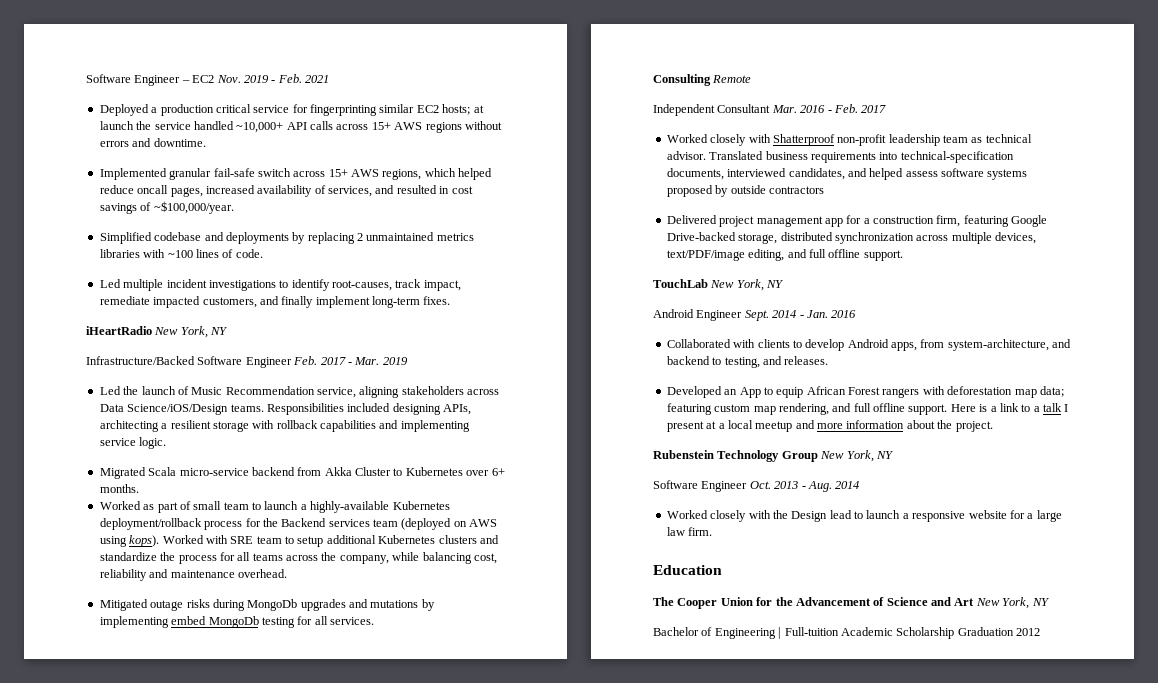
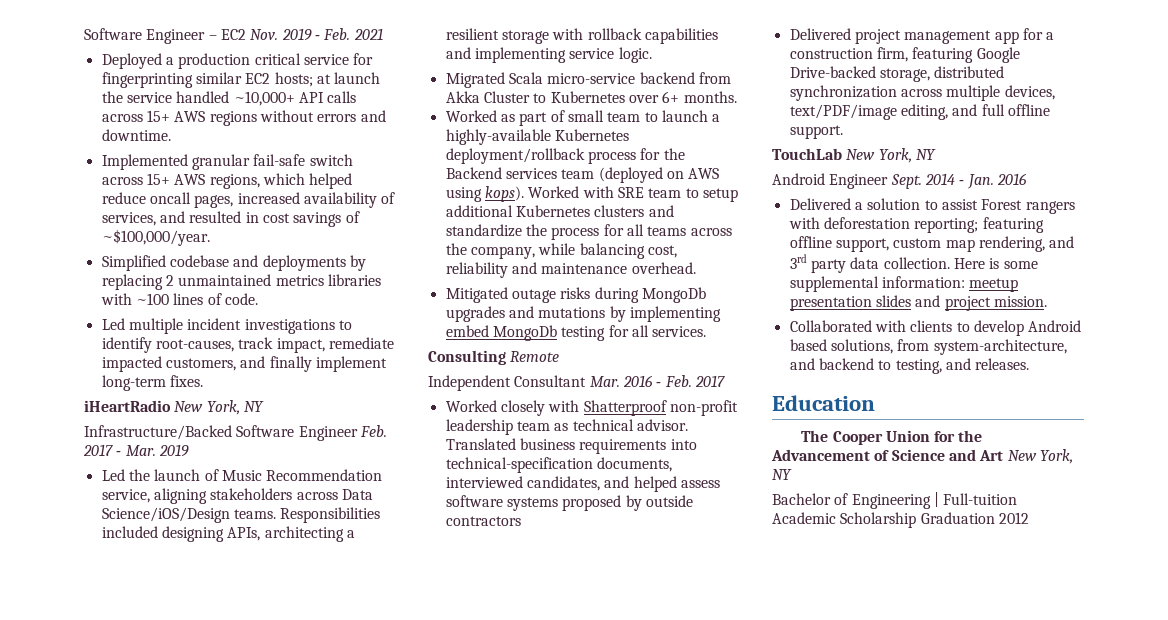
+ Delivered a solution to assist Forest rangers with deforestation reporting; featuring offline support, custom map rendering, and 3rd party data collection. Here is some supplemental information: meetup presentation slides and project mission.
- Collaborated with clients to develop Android apps, from system-architecture, and backend to testing, and releases.
+ Collaborated with clients to develop Android based solutions, from system-architecture, and backend to testing, and releases.
- Developed an App to equip African Forest rangers with deforestation map data; featuring custom map rendering, and full offline support. Here is a link to a talk I present at a local meetup and more information about the project.
- Rubenstein Technology Group New York, NY
- Software Engineer Oct. 2013 ‑ Aug. 2014
- Worked closely with the Design lead to launch a responsive website for a large law firm.

